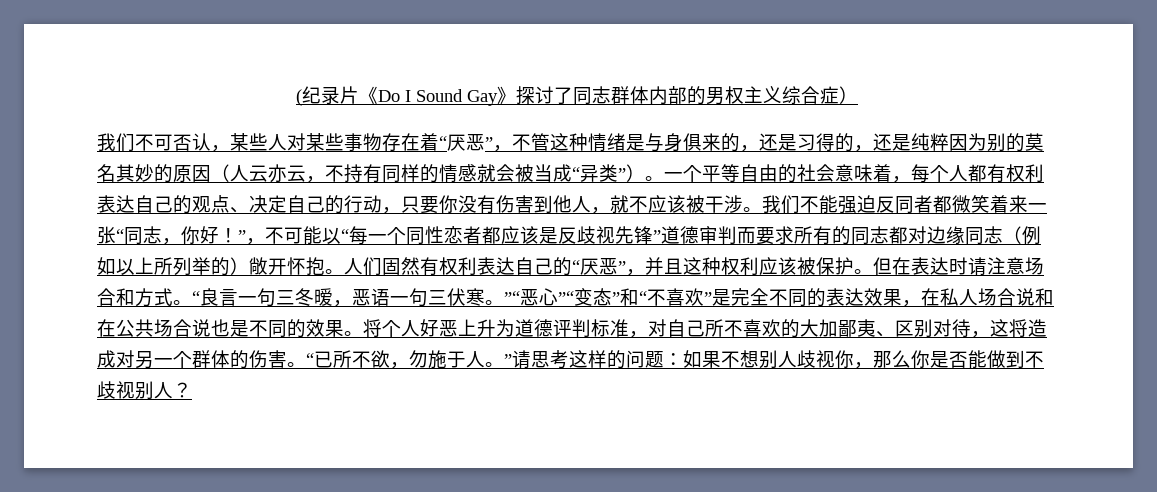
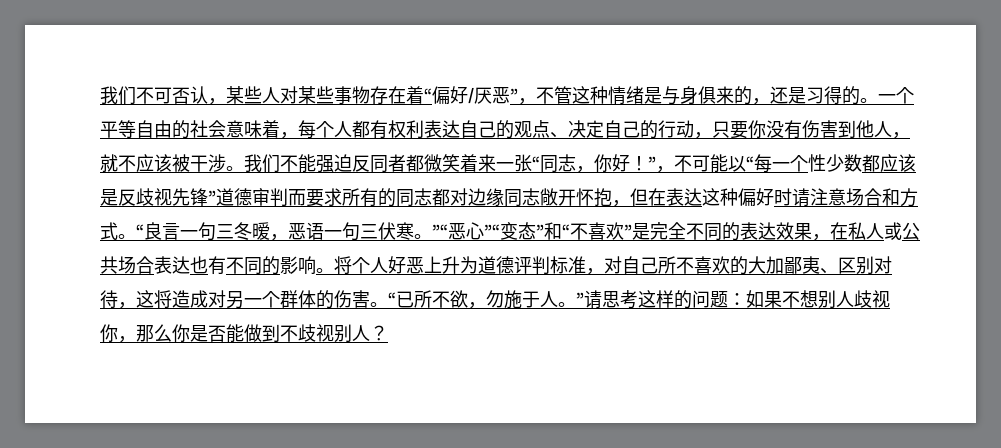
- (纪录片《Do I Sound Gay》探讨了同志群体内部的男权主义综合症）
- 我们不可否认，某些人对某些事物存在着“厌恶”，不管这种情绪是与身俱来的，还是习得的，还是纯粹因为别的莫名其妙的原因（人云亦云，不持有同样的情感就会被当成“异类”）。
+ 我们不可否认，某些人对某些事物存在着“偏好/厌恶”，不管这种情绪是与身俱来的，还是习得的。
- 我们不能强迫反同者都微笑着来一张“同志，你好！”，不可能以“每一个同性恋者都应该是反歧视先锋”道德审判而要求所有的同志都对边缘同志（例如以上所列举的）敞开怀抱。人们固然有权利表达自己的“厌恶”，并且这种权利应该被保护。但在表达时请注意场合和方式。
+ 我们不能强迫反同者都微笑着来一张“同志，你好！”，不可能以“每一个性少数都应该是反歧视先锋”道德审判而要求所有的同志都对边缘同志敞开怀抱，但在表达这种偏好时请注意场合和方式。
- “良言一句三冬暧，恶语一句三伏寒。”“恶心”“变态”和“不喜欢”是完全不同的表达效果，在私人场合说和在公共场合说也是不同的效果。
+ “良言一句三冬暧，恶语一句三伏寒。”“恶心”“变态”和“不喜欢”是完全不同的表达效果，在私人或公共场合表达也有不同的影响。

